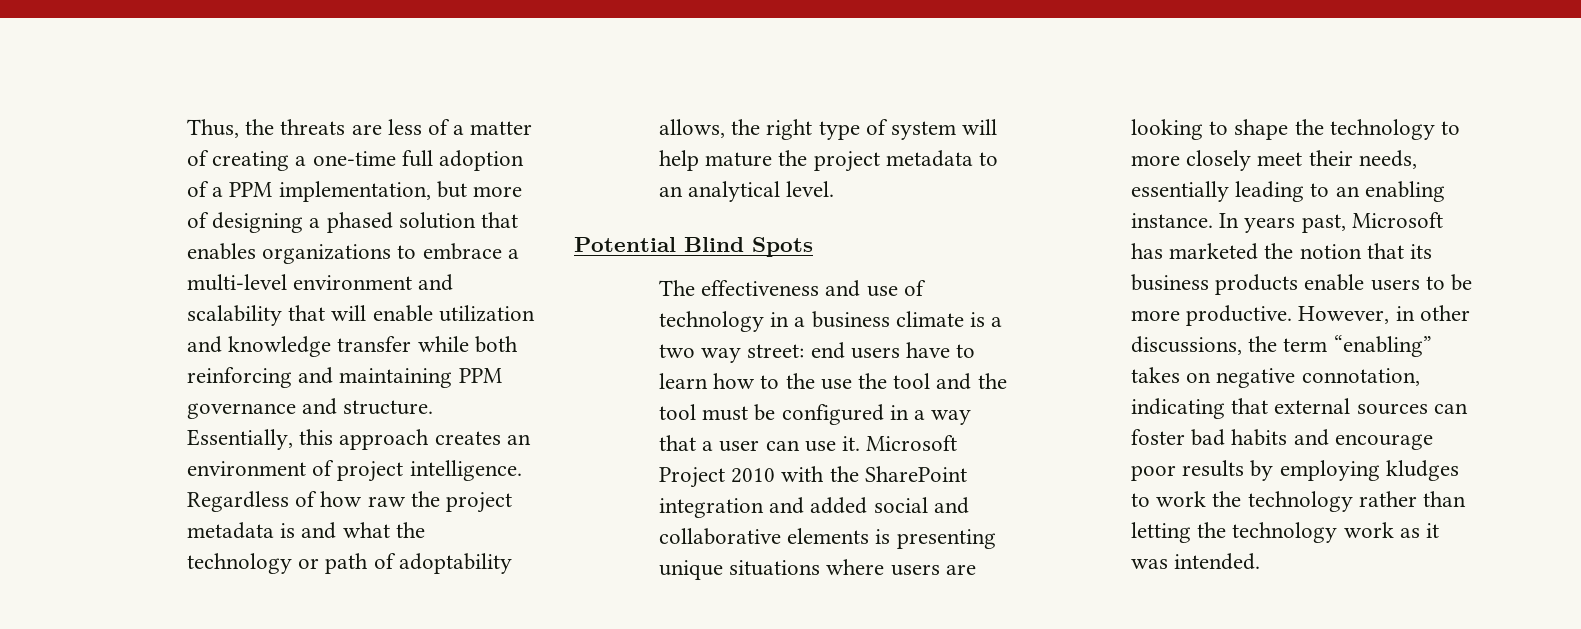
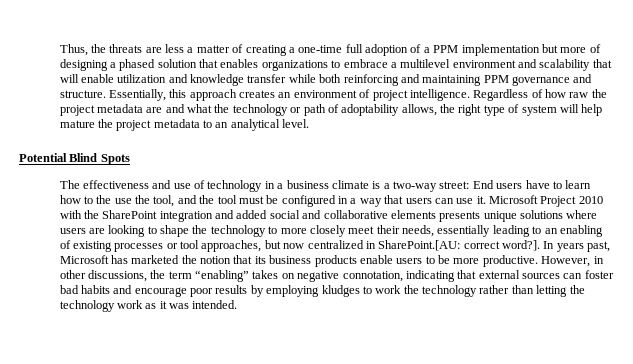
- Thus, the threats are less of a matter of creating a one-time full adoption of a PPM implementation, but more of designing a phased solution that enables organizations to embrace a multi-level environment and scalability that will enable utilization and knowledge transfer while both reinforcing and maintaining PPM governance and structure.
+ Thus, the threats are less a matter of creating a one-time full adoption of a PPM implementation but more of designing a phased solution that enables organizations to embrace a multilevel environment and scalability that will enable utilization and knowledge transfer while both reinforcing and maintaining PPM governance and structure.
- Regardless of how raw the project metadata is and what the technology or path of adoptability allows, the right type of system will help mature the project metadata to an analytical level.
+ Regardless of how raw the project metadata are and what the technology or path of adoptability allows, the right type of system will help mature the project metadata to an analytical level.
- The effectiveness and use of technology in a business climate is a two way street: end users have to learn how to the use the tool and the tool must be configured in a way that a user can use it.
+ The effectiveness and use of technology in a business climate is a two-way street: End users have to learn how to the use the tool, and the tool must be configured in a way that users can use it.
- Microsoft Project 2010 with the SharePoint integration and added social and collaborative elements is presenting unique situations where users are looking to shape the technology to more closely meet their needs, essentially leading to an enabling instance.
+ Microsoft Project 2010 with the SharePoint integration and added social and collaborative elements presents unique solutions where users are looking to shape the technology to more closely meet their needs, essentially leading to an enabling of existing processes or tool approaches, but now centralized in SharePoint.[AU: correct word?].

